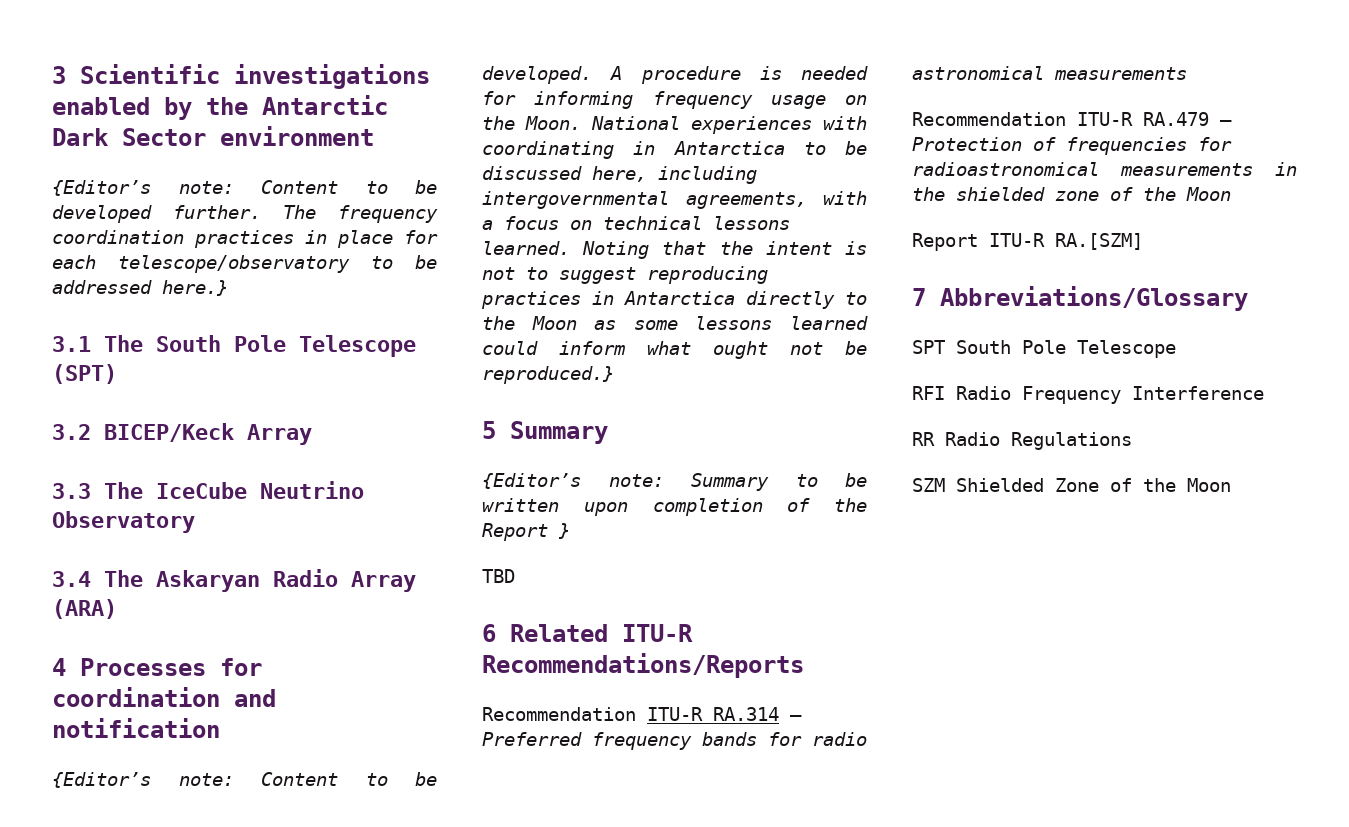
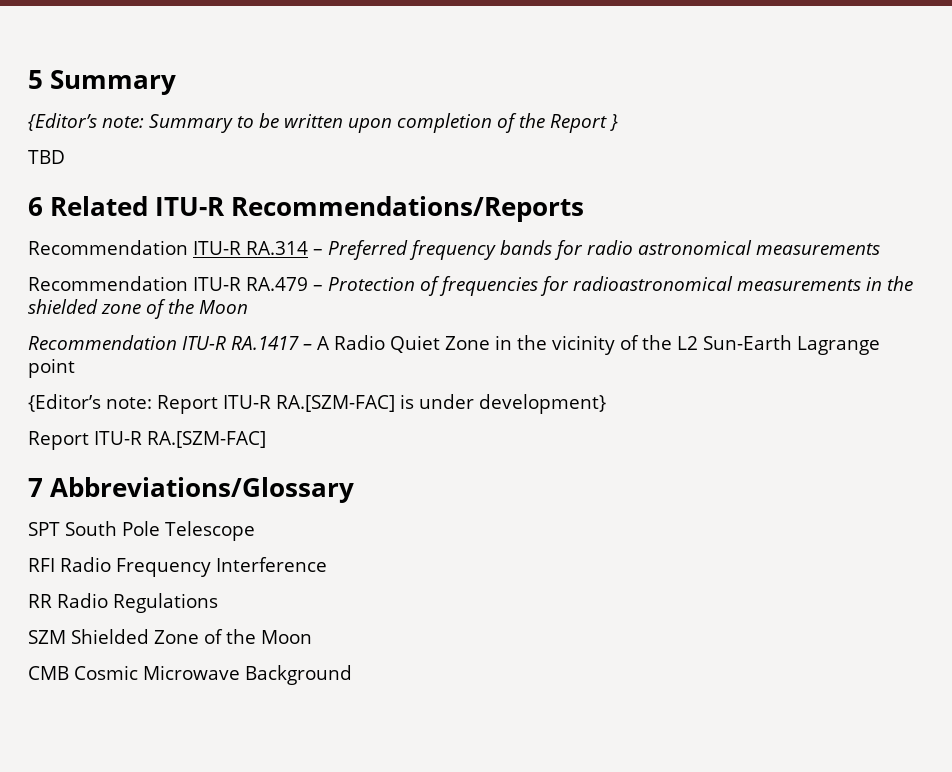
- 3 Scientific investigations enabled by the Antarctic Dark Sector environment
- {Editor’s note: Content to be developed further. The frequency coordination practices in place for each telescope/observatory to be addressed here.}
- 3.1 The South Pole Telescope (SPT)
- 3.2 BICEP/Keck Array
- 3.3 The IceCube Neutrino Observatory
- 3.4 The Askaryan Radio Array (ARA)
- 4 Processes for coordination and notification
- {Editor’s note: Content to be developed. A procedure is needed for informing frequency usage on the Moon. National experiences with coordinating in Antarctica to be discussed here, including intergovernmental agreements, with a focus on technical lessons learned. Noting that the intent is not to suggest reproducing practices in Antarctica directly to the Moon as some lessons learned could inform what ought not be reproduced.}
- Report ITU-R RA.[SZM]
+ Recommendation ITU-R RA.1417 – A Radio Quiet Zone in the vicinity of the L2 Sun-Earth Lagrange point
+ {Editor’s note: Report ITU-R RA.[SZM-FAC] is under development}
+ Report ITU-R RA.[SZM-FAC]
+ CMB Cosmic Microwave Background

